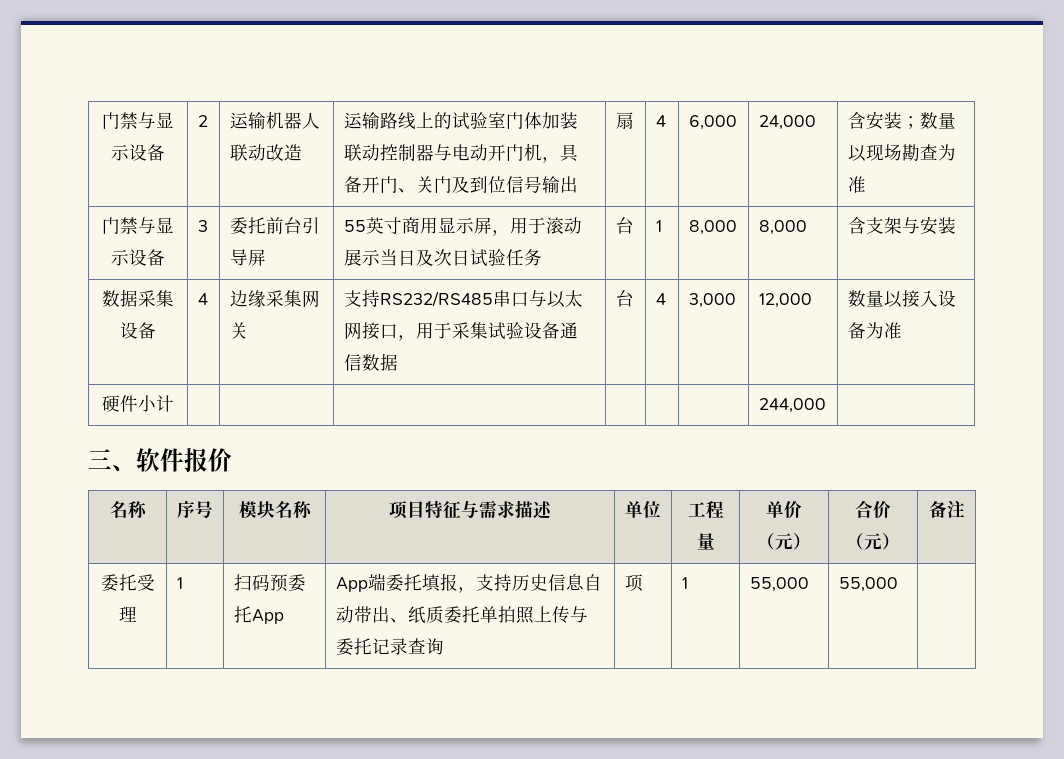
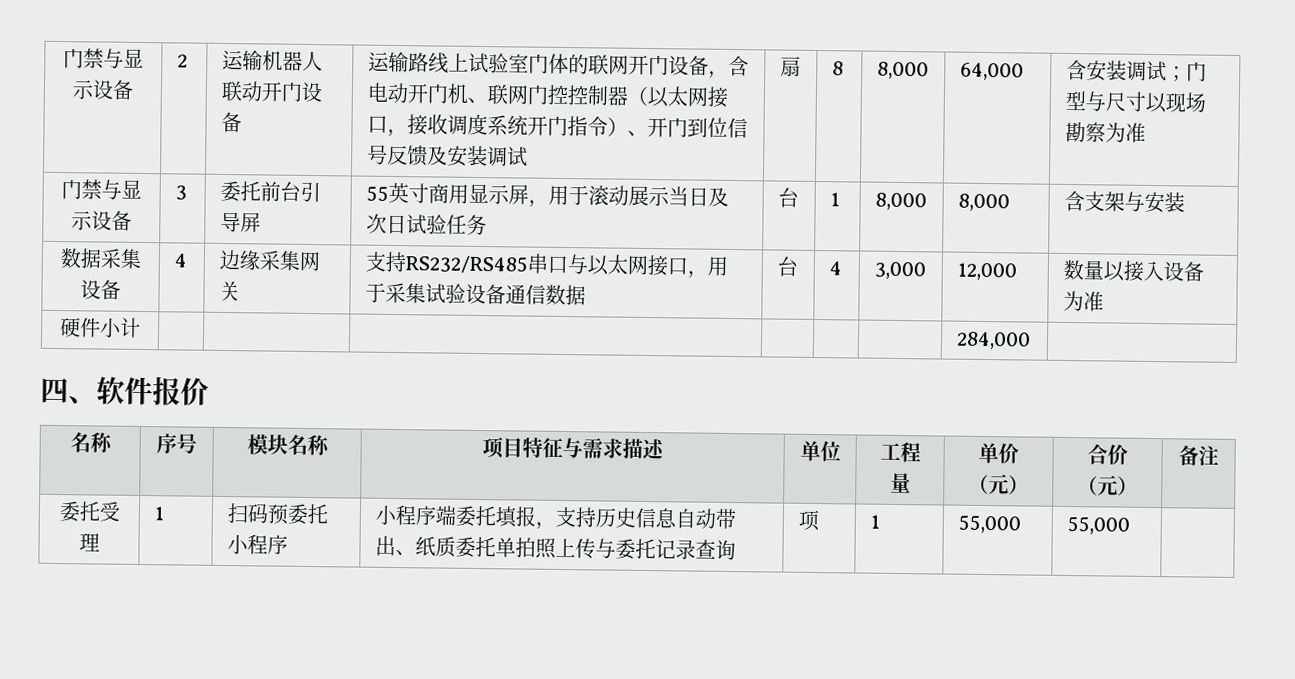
- 运输机器人联动改造
+ 运输机器人联动开门设备
- 运输路线上的试验室门体加装联动控制器与电动开门机，具备开门、关门及到位信号输出 | 扇 | 4 | 6,000 | 24,000 | 含安装；数量以现场勘查为准
+ 运输路线上试验室门体的联网开门设备，含电动开门机、联网门控控制器（以太网接口，接收调度系统开门指令）、开门到位信号反馈及安装调试 | 扇 | 8 | 8,000 | 64,000 | 含安装调试；门型与尺寸以现场勘察为准
- 硬件小计 | | | | | | | 244,000 |
- 三、软件报价
+ 硬件小计 | | | | | | | 284,000 |
+ 四、软件报价
- 委托受理 | 1 | 扫码预委托App | App端委托填报，支持历史信息自动带出、纸质委托单拍照上传与委托记录查询 | 项 | 1 | 55,000 | 55,000 |
+ 委托受理 | 1 | 扫码预委托小程序 | 小程序端委托填报，支持历史信息自动带出、纸质委托单拍照上传与委托记录查询 | 项 | 1 | 55,000 | 55,000 |

